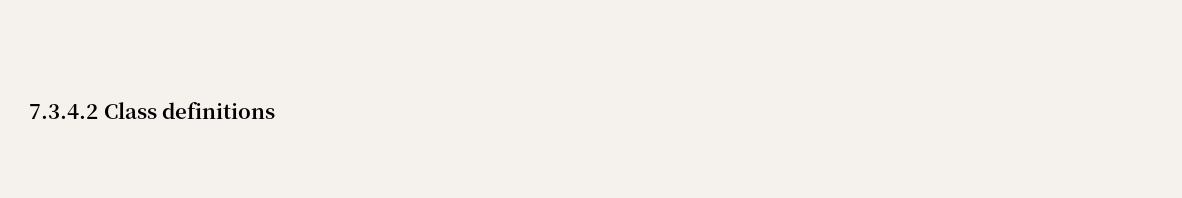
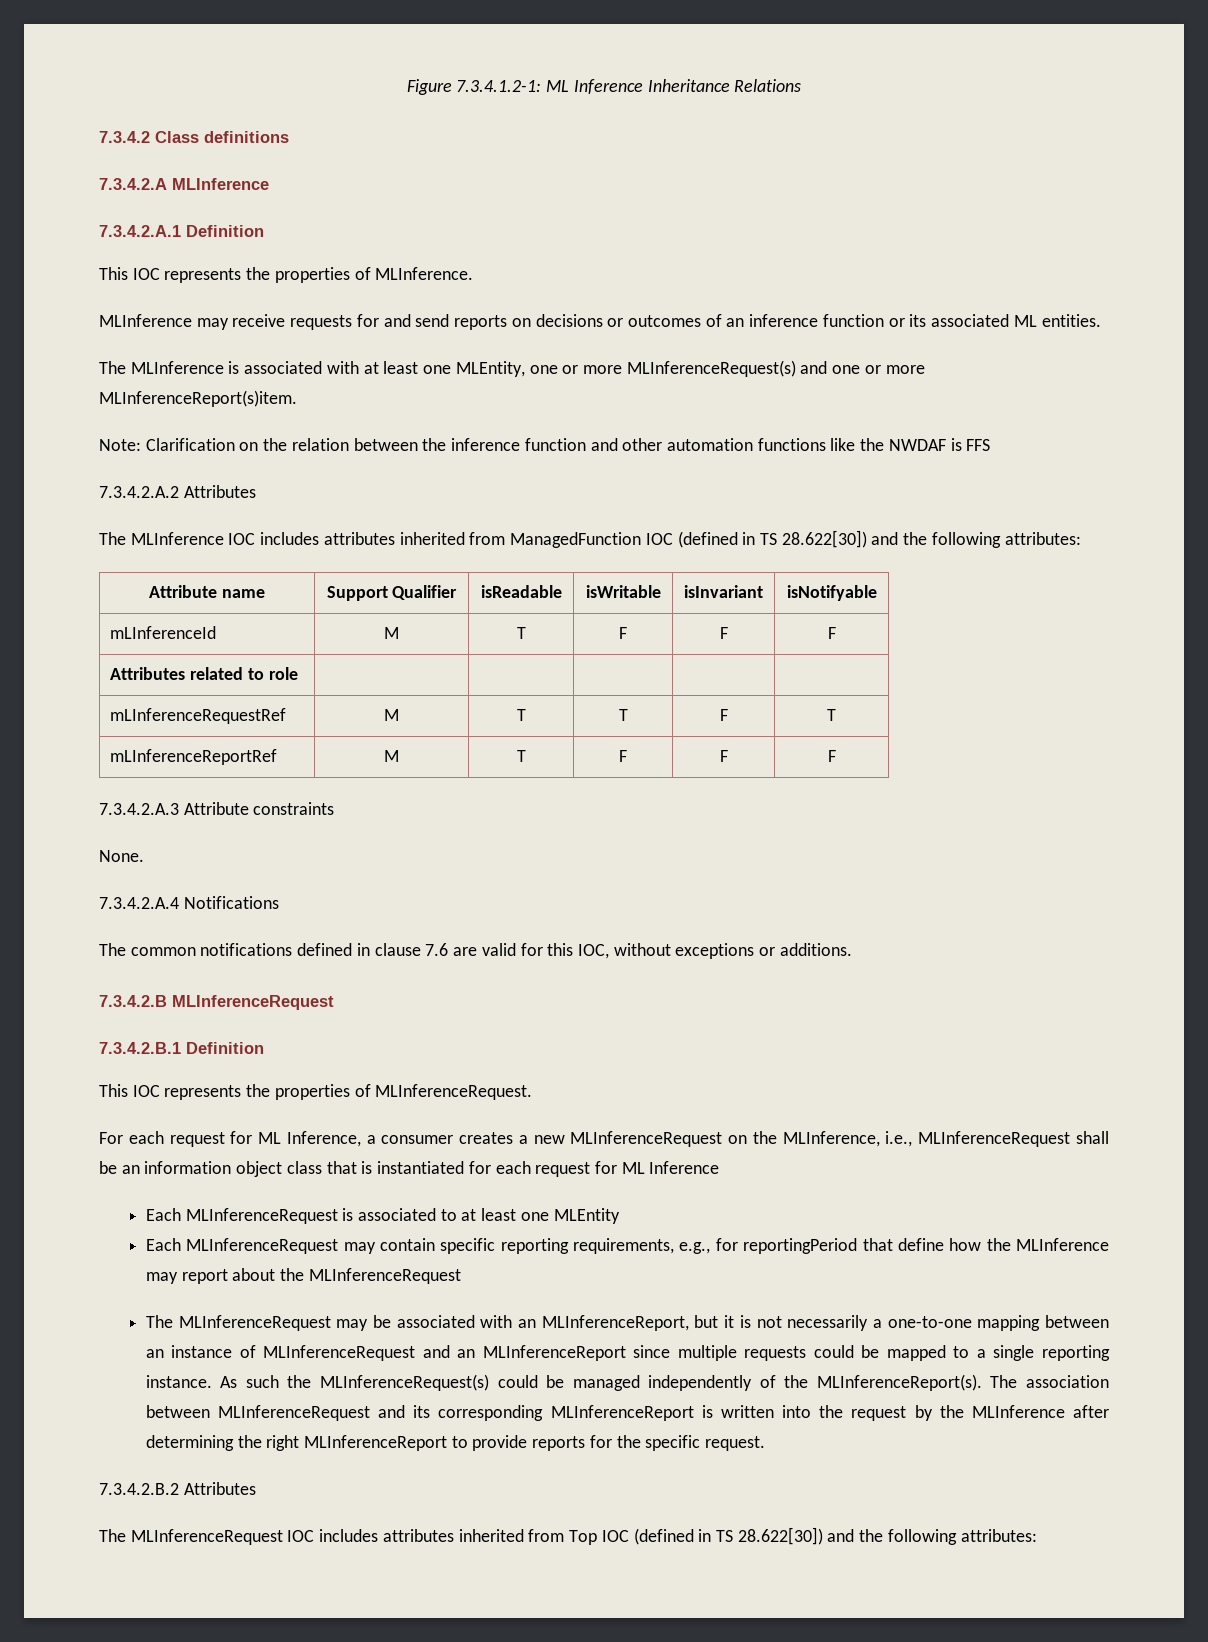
+ Figure 7.3.4.1.2-1: ML Inference Inheritance Relations
  7.3.4.2 Class definitions
+ 7.3.4.2.A MLInference
+ 7.3.4.2.A.1 Definition
+ This IOC represents the properties of MLInference.
+ MLInference may receive requests for and send reports on decisions or outcomes of an inference function or its associated ML entities.
+ The MLInference is associated with at least one MLEntity, one or more MLInferenceRequest(s) and one or more MLInferenceReport(s)item.
+ Note: Clarification on the relation between the inference function and other automation functions like the NWDAF is FFS
+ 7.3.4.2.A.2 Attributes
+ The MLInference IOC includes attributes inherited from ManagedFunction IOC (defined in TS 28.622[30]) and the following attributes:
+ Attribute name | Support Qualifier | isReadable | isWritable | isInvariant | isNotifyable
+ mLInferenceId | M | T | F | F | F
+ Attributes related to role | | | | |
+ mLInferenceRequestRef | M | T | T | F | T
+ mLInferenceReportRef | M | T | F | F | F
+ 7.3.4.2.A.3 Attribute constraints
+ None.
+ 7.3.4.2.A.4 Notifications
+ The common notifications defined in clause 7.6 are valid for this IOC, without exceptions or additions.
+ 7.3.4.2.B MLInferenceRequest
+ 7.3.4.2.B.1 Definition
+ This IOC represents the properties of MLInferenceRequest.
+ For each request for ML Inference, a consumer creates a new MLInferenceRequest on the MLInference, i.e., MLInferenceRequest shall be an information object class that is instantiated for each request for ML Inference
+ Each MLInferenceRequest is associated to at least one MLEntity
+ Each MLInferenceRequest may contain specific reporting requirements, e.g., for reportingPeriod that define how the MLInference may report about the MLInferenceRequest
+ The MLInferenceRequest may be associated with an MLInferenceReport, but it is not necessarily a one-to-one mapping between an instance of MLInferenceRequest and an MLInferenceReport since multiple requests could be mapped to a single reporting instance. As such the MLInferenceRequest(s) could be managed independently of the MLInferenceReport(s). The association between MLInferenceRequest and its corresponding MLInferenceReport is written into the request by the MLInference after determining the right MLInferenceReport to provide reports for the specific request.
+ 7.3.4.2.B.2 Attributes
+ The MLInferenceRequest IOC includes attributes inherited from Top IOC (defined in TS 28.622[30]) and the following attributes:

